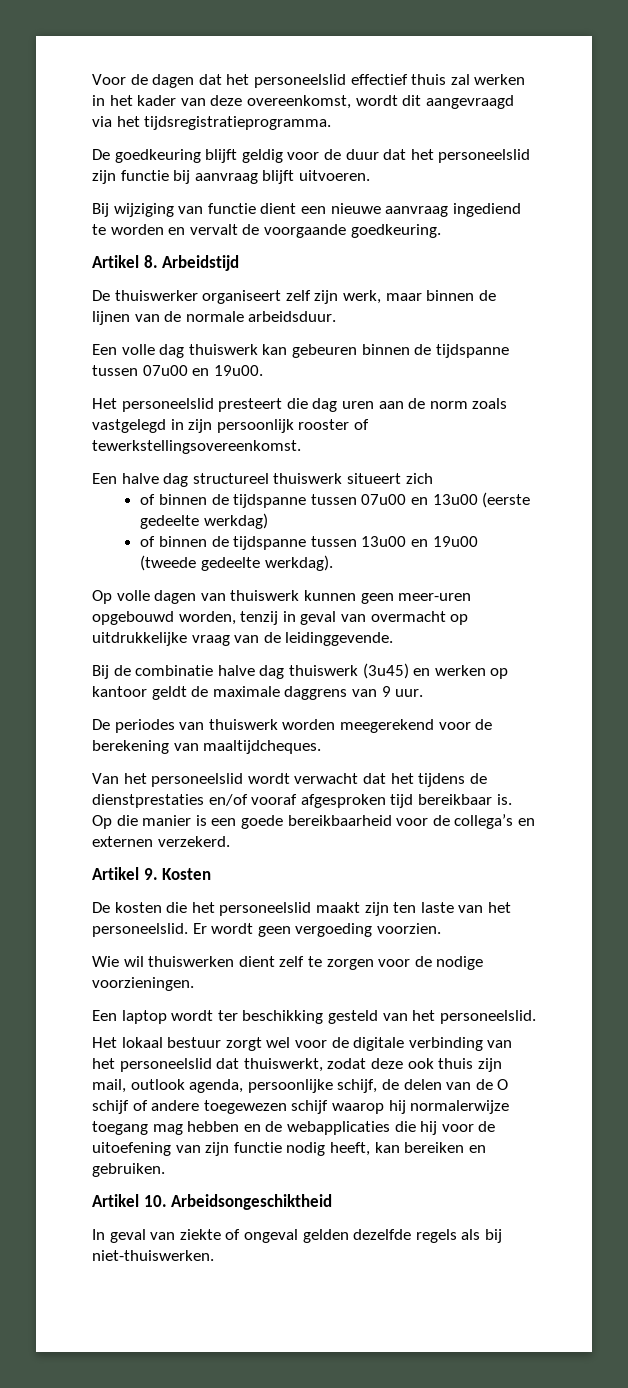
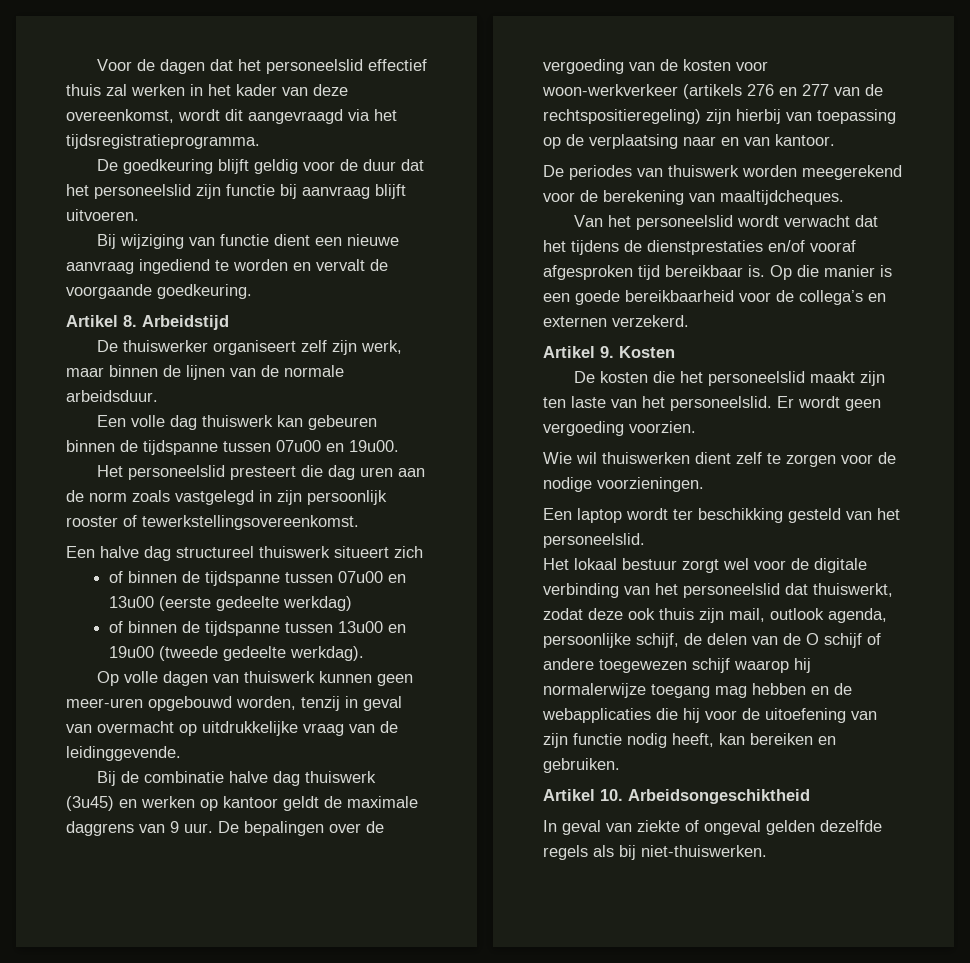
+ De bepalingen over de vergoeding van de kosten voor woon-werkverkeer (artikels 276 en 277 van de rechtspositieregeling) zijn hierbij van toepassing op de verplaatsing naar en van kantoor.

